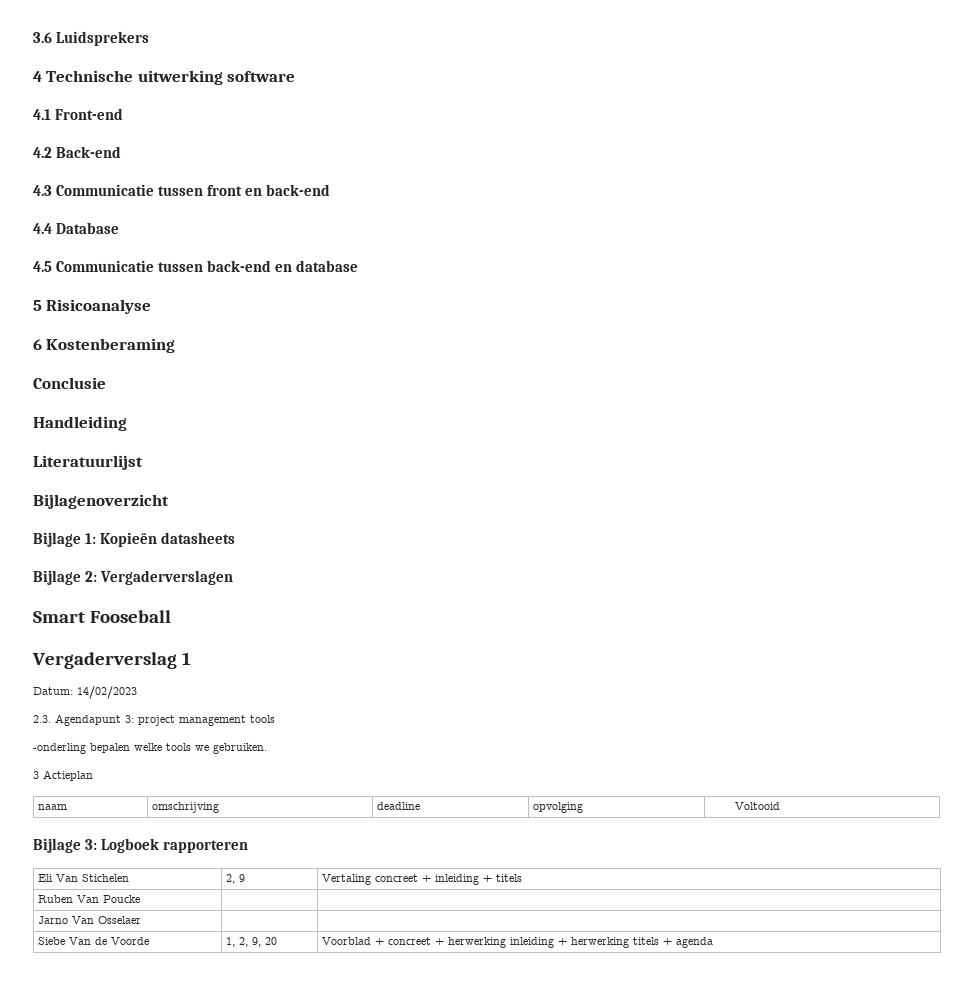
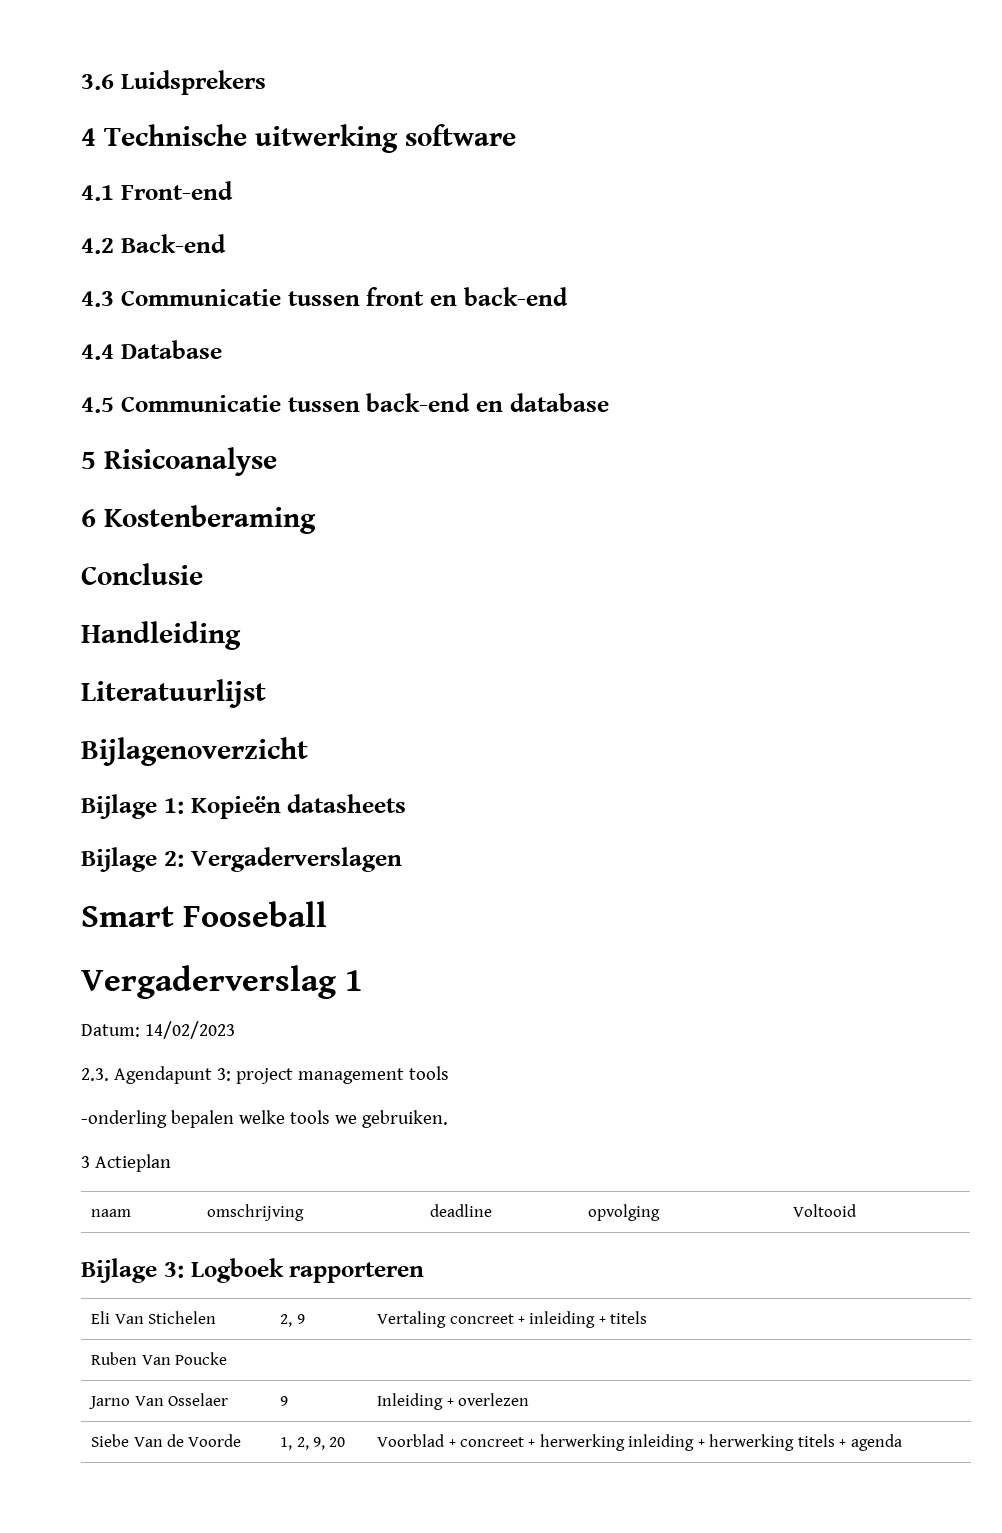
- Jarno Van Osselaer | |
+ Jarno Van Osselaer | 9 | Inleiding + overlezen

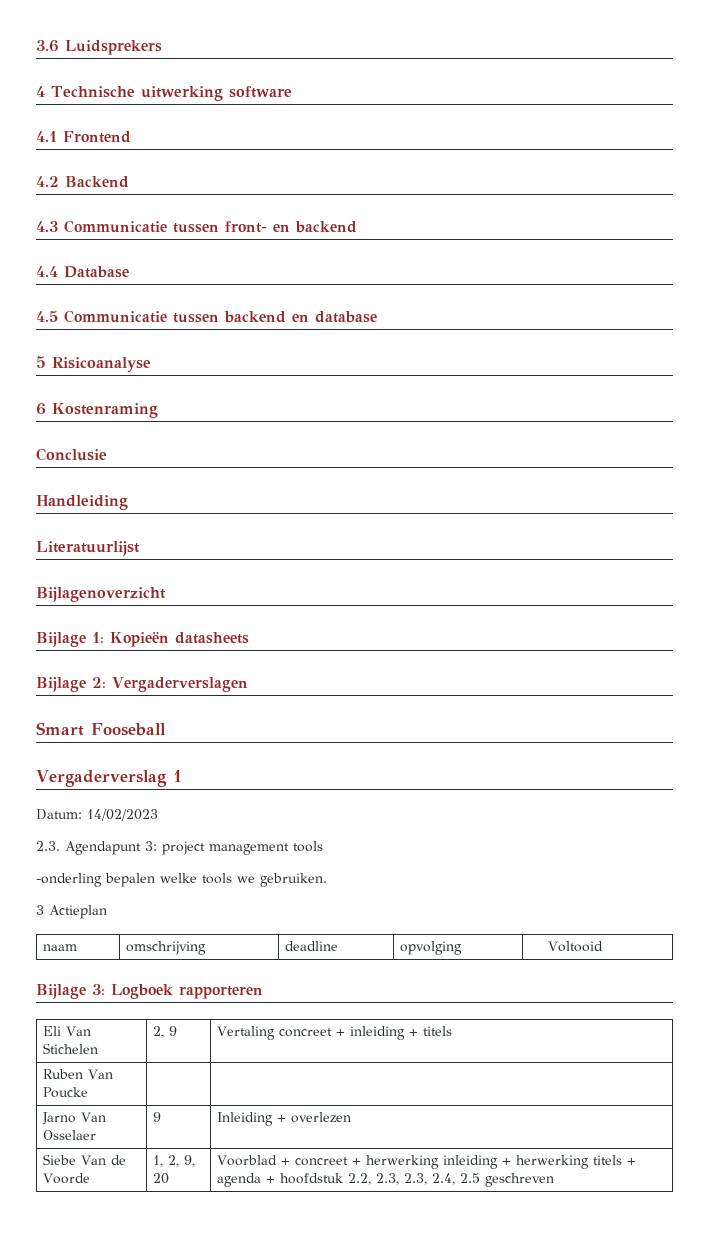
- 4.1 Front-end
+ 4.1 Frontend
- 4.2 Back-end
+ 4.2 Backend
- 4.3 Communicatie tussen front en back-end
+ 4.3 Communicatie tussen front- en backend
- 4.5 Communicatie tussen back-end en database
+ 4.5 Communicatie tussen backend en database
- 6 Kostenberaming
+ 6 Kostenraming
- Siebe Van de Voorde | 1, 2, 9, 20 | Voorblad + concreet + herwerking inleiding + herwerking titels + agenda
+ Siebe Van de Voorde | 1, 2, 9, 20 | Voorblad + concreet + herwerking inleiding + herwerking titels + agenda + hoofdstuk 2.2, 2.3, 2.3, 2.4, 2.5 geschreven

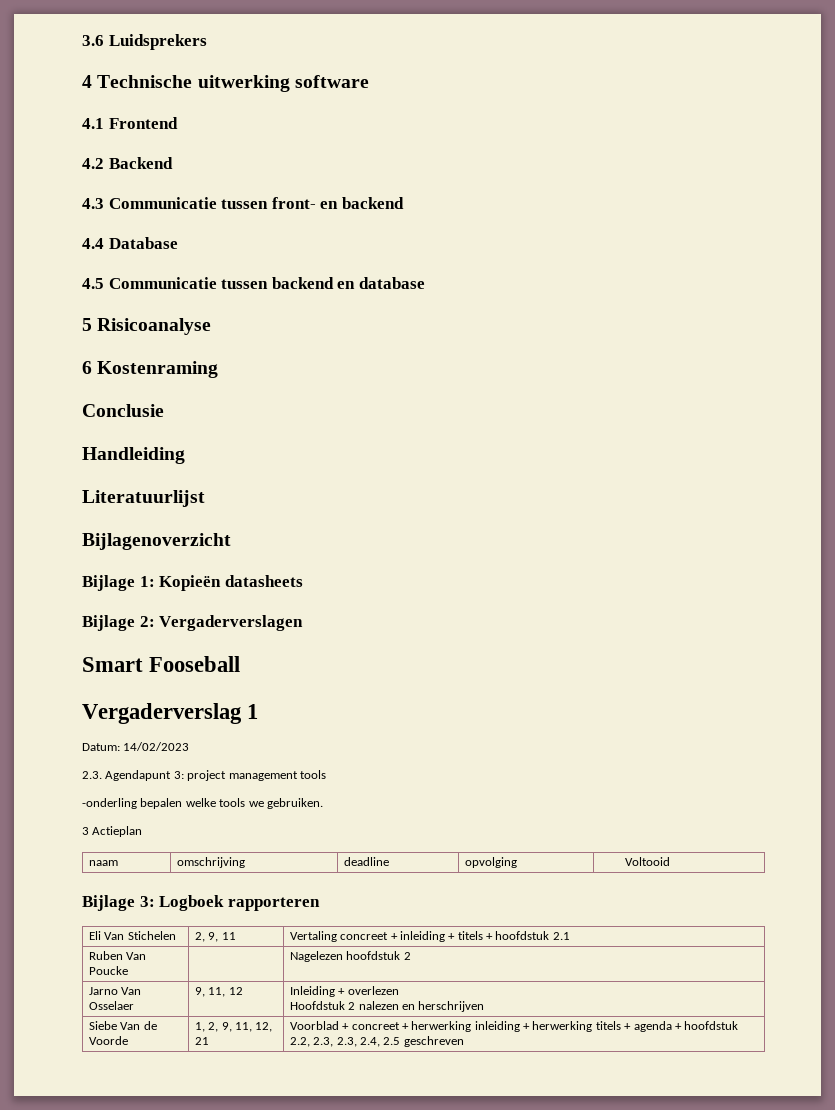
- Eli Van Stichelen | 2, 9 | Vertaling concreet + inleiding + titels
+ Eli Van Stichelen | 2, 9, 11 | Vertaling concreet + inleiding + titels + hoofdstuk 2.1
- Ruben Van Poucke | |
+ Ruben Van Poucke | | Nagelezen hoofdstuk 2
- Jarno Van Osselaer | 9 | Inleiding + overlezen
+ Jarno Van Osselaer | 9, 11, 12 | Inleiding + overlezen
+ Hoofdstuk 2 nalezen en herschrijven
- Siebe Van de Voorde | 1, 2, 9, 20 | Voorblad + concreet + herwerking inleiding + herwerking titels + agenda + hoofdstuk 2.2, 2.3, 2.3, 2.4, 2.5 geschreven
+ Siebe Van de Voorde | 1, 2, 9, 11, 12, 21 | Voorblad + concreet + herwerking inleiding + herwerking titels + agenda + hoofdstuk 2.2, 2.3, 2.3, 2.4, 2.5 geschreven

